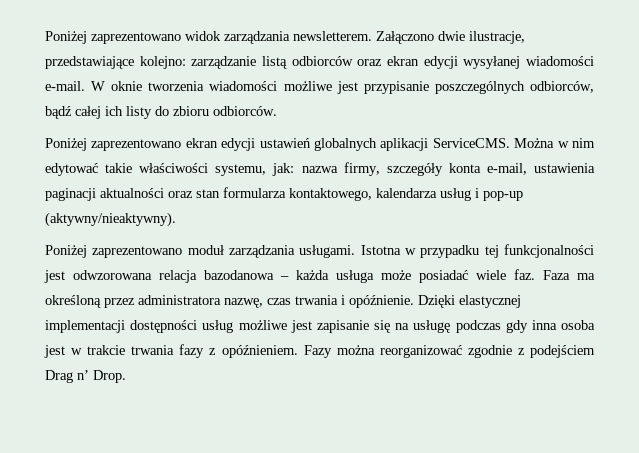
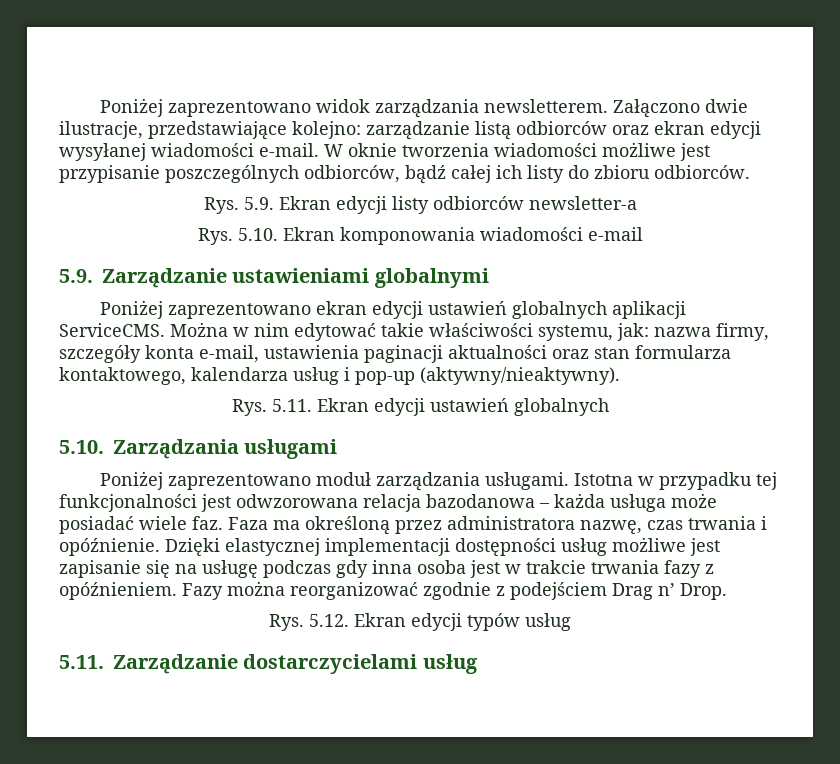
+ Rys. 5.9. Ekran edycji listy odbiorców newsletter-a
+ Rys. 5.10. Ekran komponowania wiadomości e-mail
+ 5.9. Zarządzanie ustawieniami globalnymi
+ Rys. 5.11. Ekran edycji ustawień globalnych
+ 5.10. Zarządzania usługami
+ Rys. 5.12. Ekran edycji typów usług
+ 5.11. Zarządzanie dostarczycielami usług

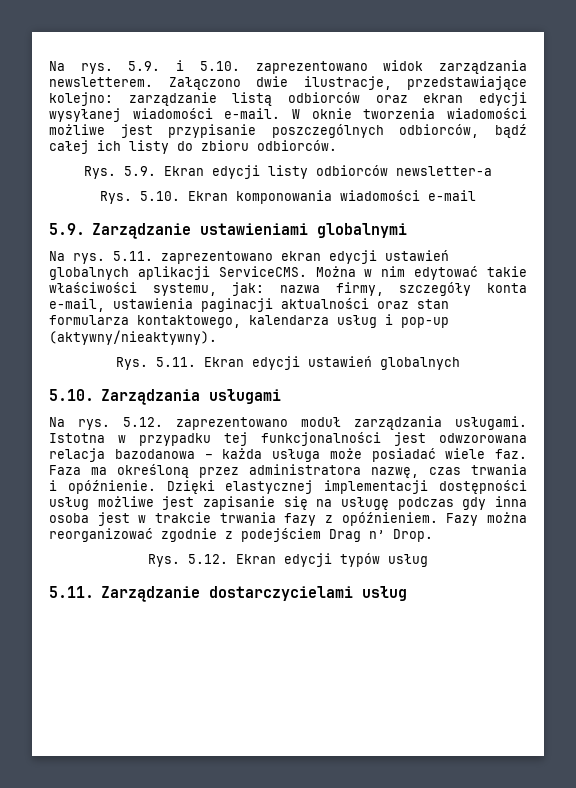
- Poniżej zaprezentowano widok zarządzania newsletterem.
+ Na rys. 5.9. i 5.10. zaprezentowano widok zarządzania newsletterem.
- Poniżej zaprezentowano ekran edycji ustawień globalnych aplikacji ServiceCMS.
+ Na rys. 5.11. zaprezentowano ekran edycji ustawień globalnych aplikacji ServiceCMS.
- Poniżej zaprezentowano moduł zarządzania usługami.
+ Na rys. 5.12. zaprezentowano moduł zarządzania usługami.

